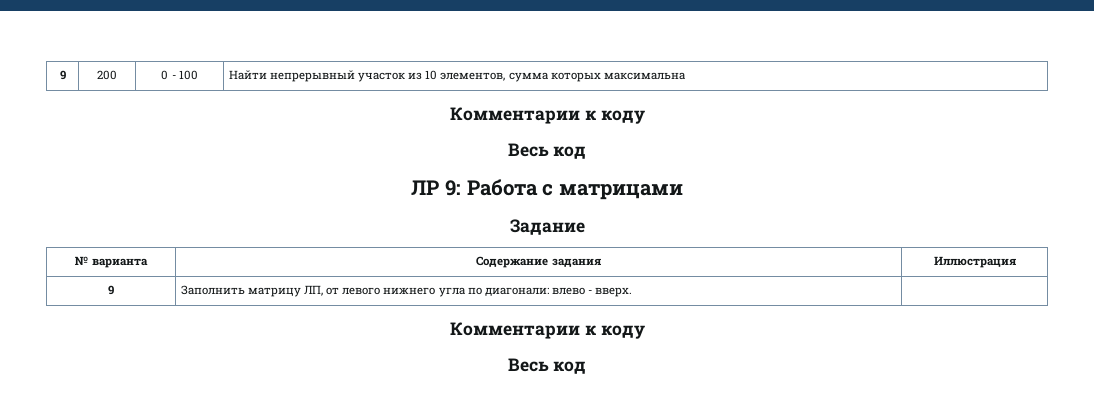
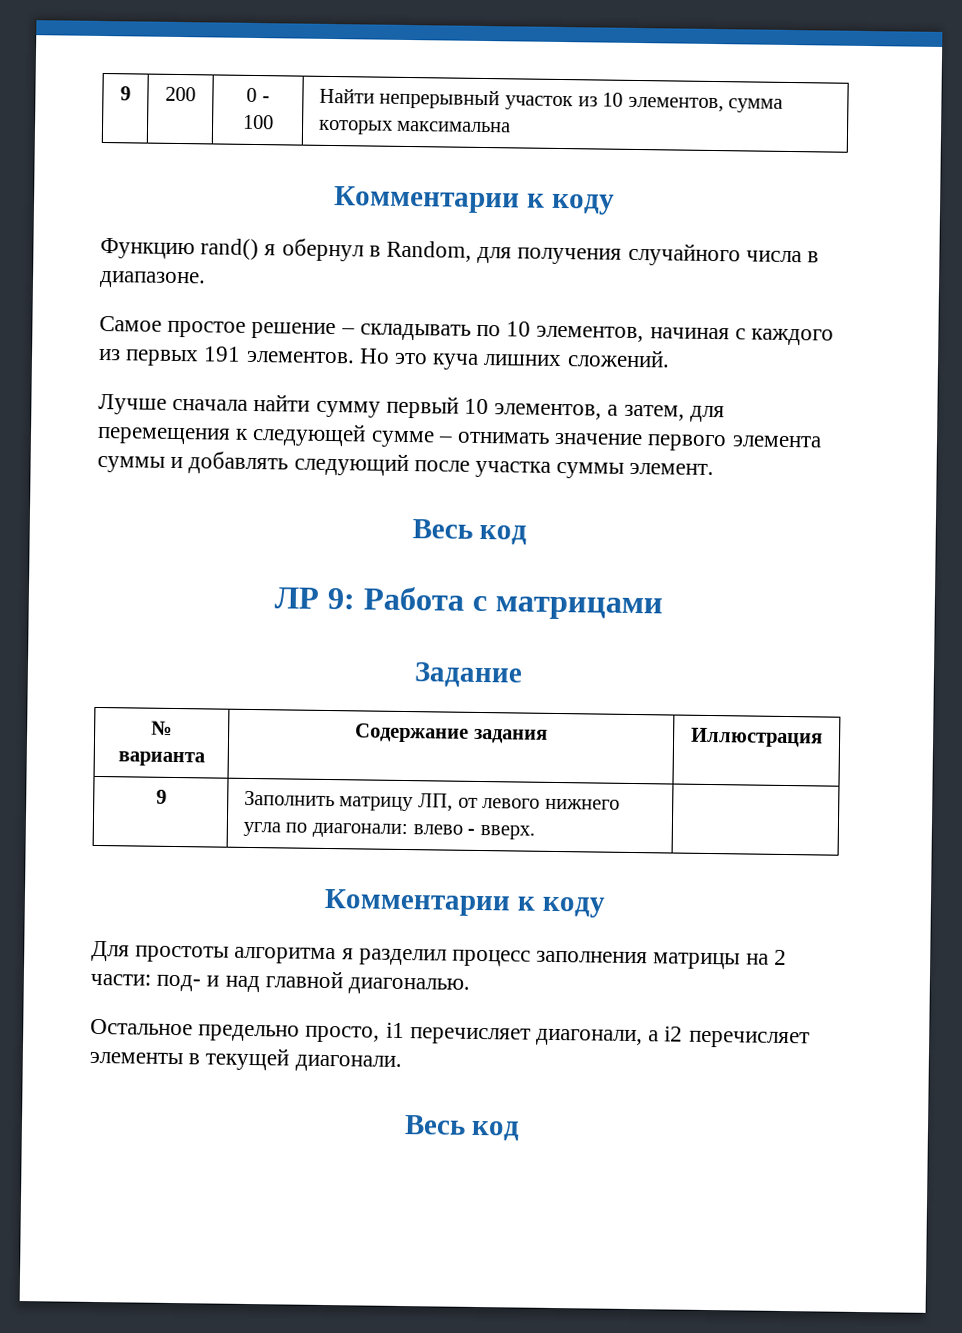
+ Функцию rand() я обернул в Random, для получения случайного числа в диапазоне.
+ Самое простое решение – складывать по 10 элементов, начиная с каждого из первых 191 элементов. Но это куча лишних сложений.
+ Лучше сначала найти сумму первый 10 элементов, а затем, для перемещения к следующей сумме – отнимать значение первого элемента суммы и добавлять следующий после участка суммы элемент.
+ Для простоты алгоритма я разделил процесс заполнения матрицы на 2 части: под- и над главной диагональю.
+ Остальное предельно просто, i1 перечисляет диагонали, а i2 перечисляет элементы в текущей диагонали.

